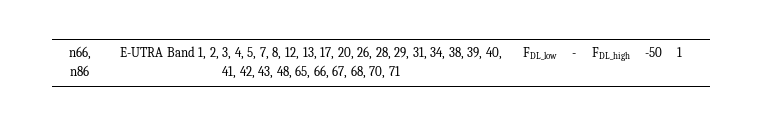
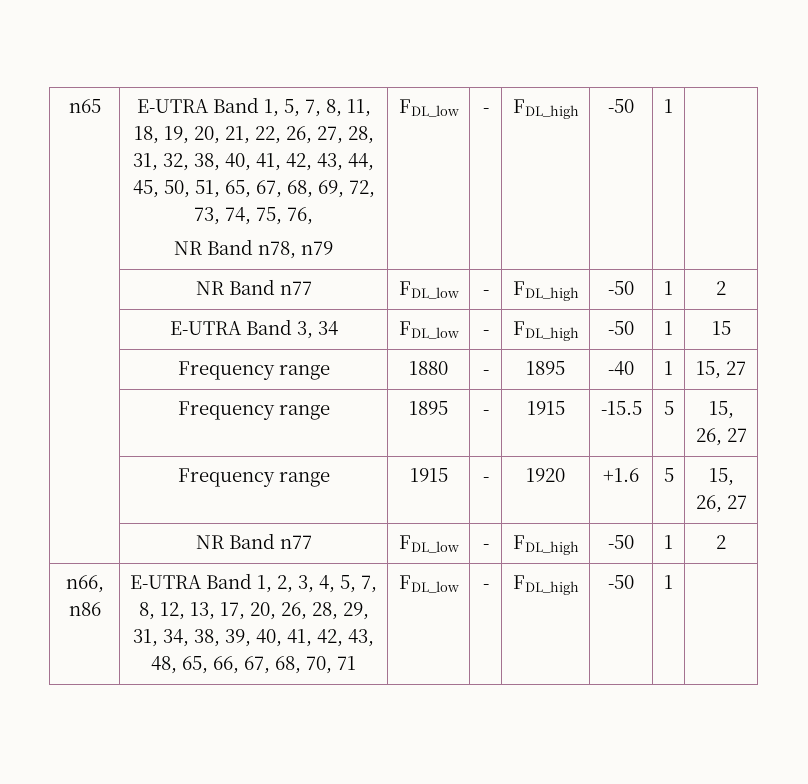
+ n65 | E-UTRA Band 1, 5, 7, 8, 11, 18, 19, 20, 21, 22, 26, 27, 28, 31, 32, 38, 40, 41, 42, 43, 44, 45, 50, 51, 65, 67, 68, 69, 72, 73, 74, 75, 76,
+ NR Band n78, n79 | FDL_low | - | FDL_high | -50 | 1 |
+ | NR Band n77 | FDL_low | - | FDL_high | -50 | 1 | 2
+ | E-UTRA Band 3, 34 | FDL_low | - | FDL_high | -50 | 1 | 15
+ | Frequency range | 1880 | - | 1895 | -40 | 1 | 15, 27
+ | Frequency range | 1895 | - | 1915 | -15.5 | 5 | 15, 26, 27
+ | Frequency range | 1915 | - | 1920 | +1.6 | 5 | 15, 26, 27
+ | NR Band n77 | FDL_low | - | FDL_high | -50 | 1 | 2

